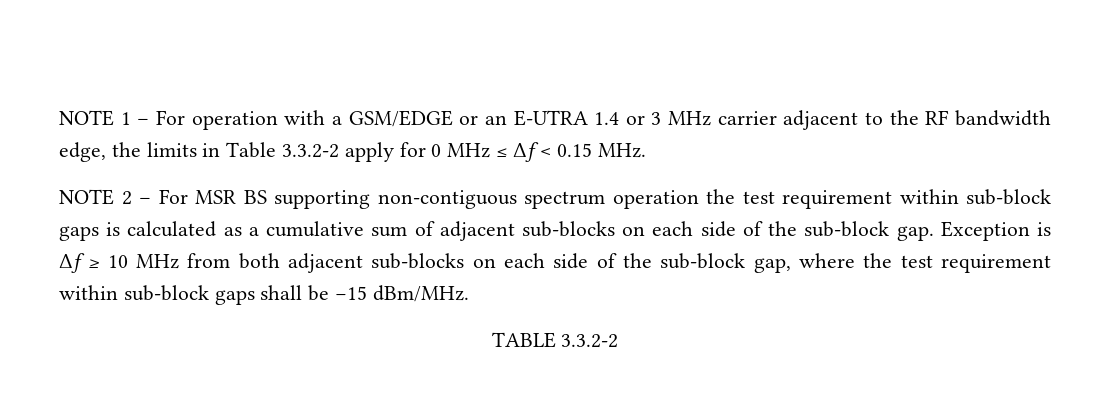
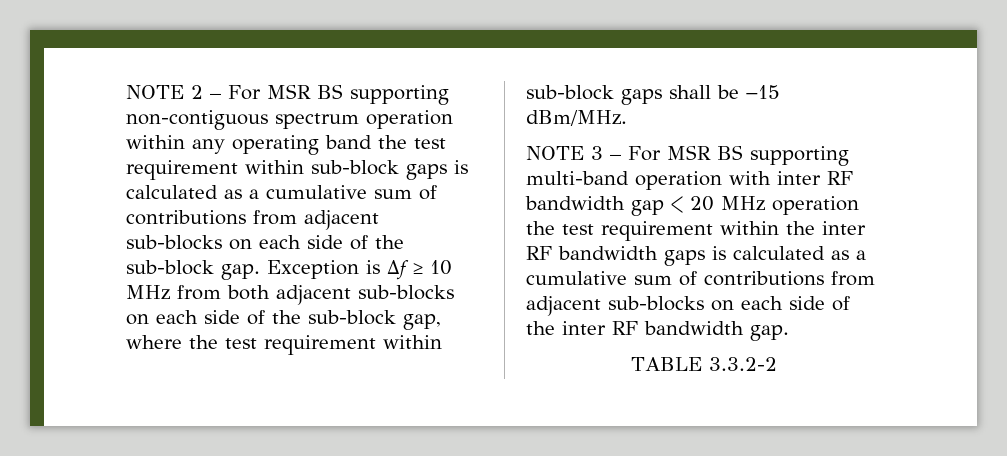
- NOTE 1 – For operation with a GSM/EDGE or an E-UTRA 1.4 or 3 MHz carrier adjacent to the RF bandwidth edge, the limits in Table 3.3.2-2 apply for 0 MHz ≤ Δf < 0.15 MHz.
- NOTE 2 – For MSR BS supporting non-contiguous spectrum operation the test requirement within sub-block gaps is calculated as a cumulative sum of adjacent sub-blocks on each side of the sub-block gap.
+ NOTE 2 – For MSR BS supporting non-contiguous spectrum operation within any operating band the test requirement within sub-block gaps is calculated as a cumulative sum of contributions from adjacent sub-blocks on each side of the sub-block gap.
+ NOTE 3 – For MSR BS supporting multi-band operation with inter RF bandwidth gap < 20 MHz operation the test requirement within the inter RF bandwidth gaps is calculated as a cumulative sum of contributions from adjacent sub-blocks on each side of the inter RF bandwidth gap.

